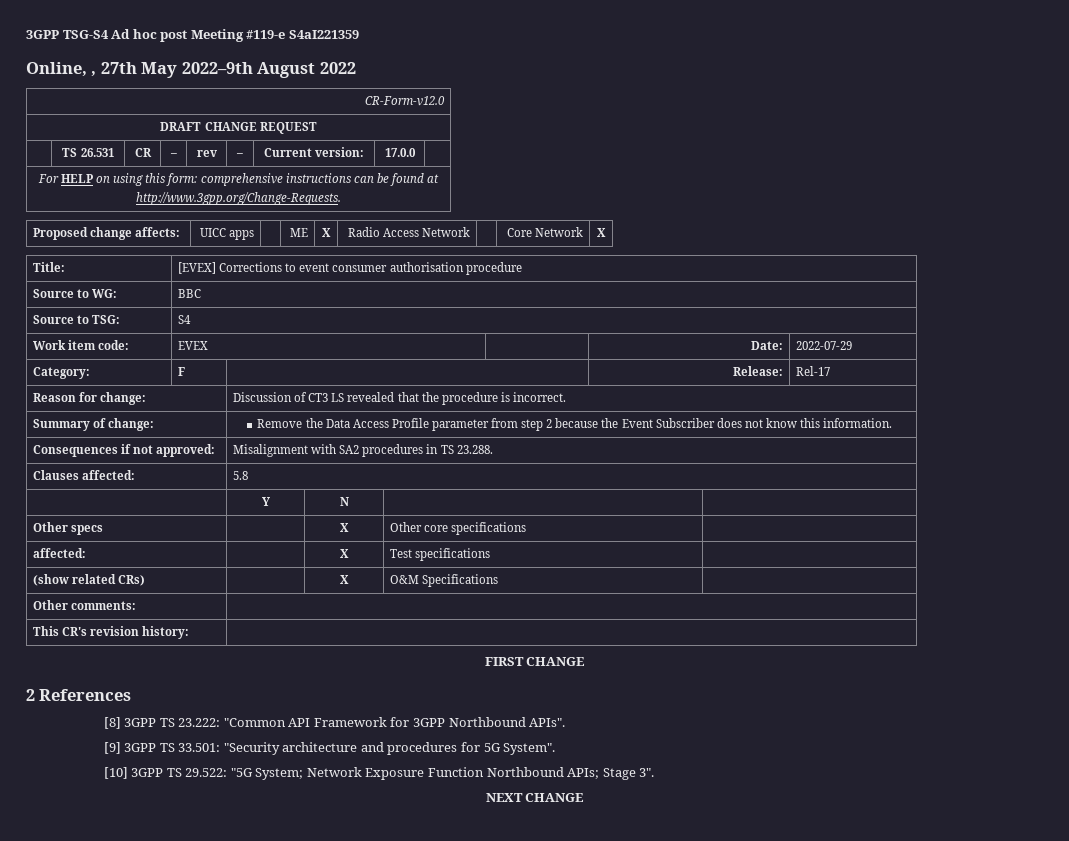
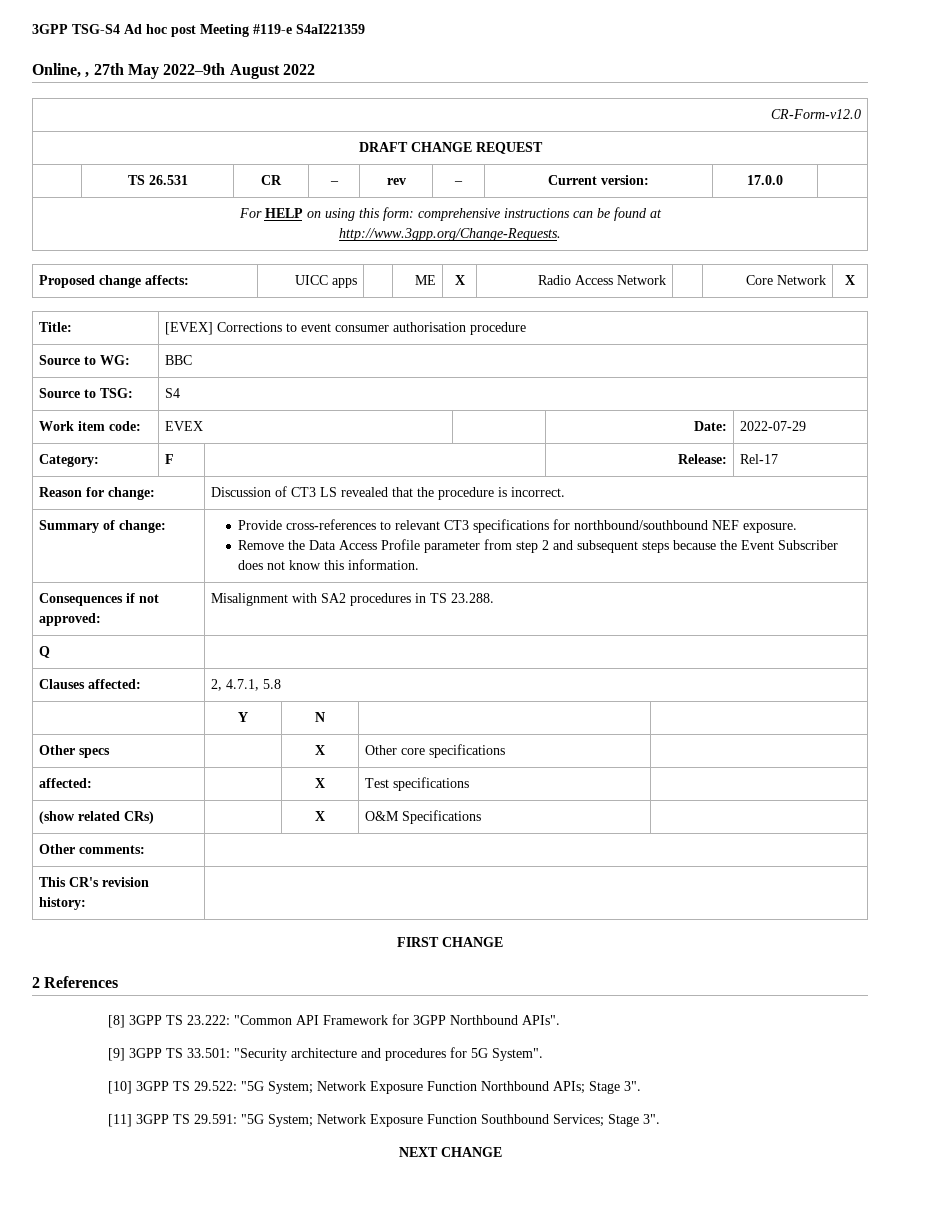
- Summary of change: | Remove the Data Access Profile parameter from step 2 because the Event Subscriber does not know this information.
+ Summary of change: | Provide cross-references to relevant CT3 specifications for northbound/southbound NEF exposure.
+ Remove the Data Access Profile parameter from step 2 and subsequent steps because the Event Subscriber does not know this information.
+ Q |
- Clauses affected: | 5.8
+ Clauses affected: | 2, 4.7.1, 5.8
+ [11] 3GPP TS 29.591: "5G System; Network Exposure Function Southbound Services; Stage 3".

